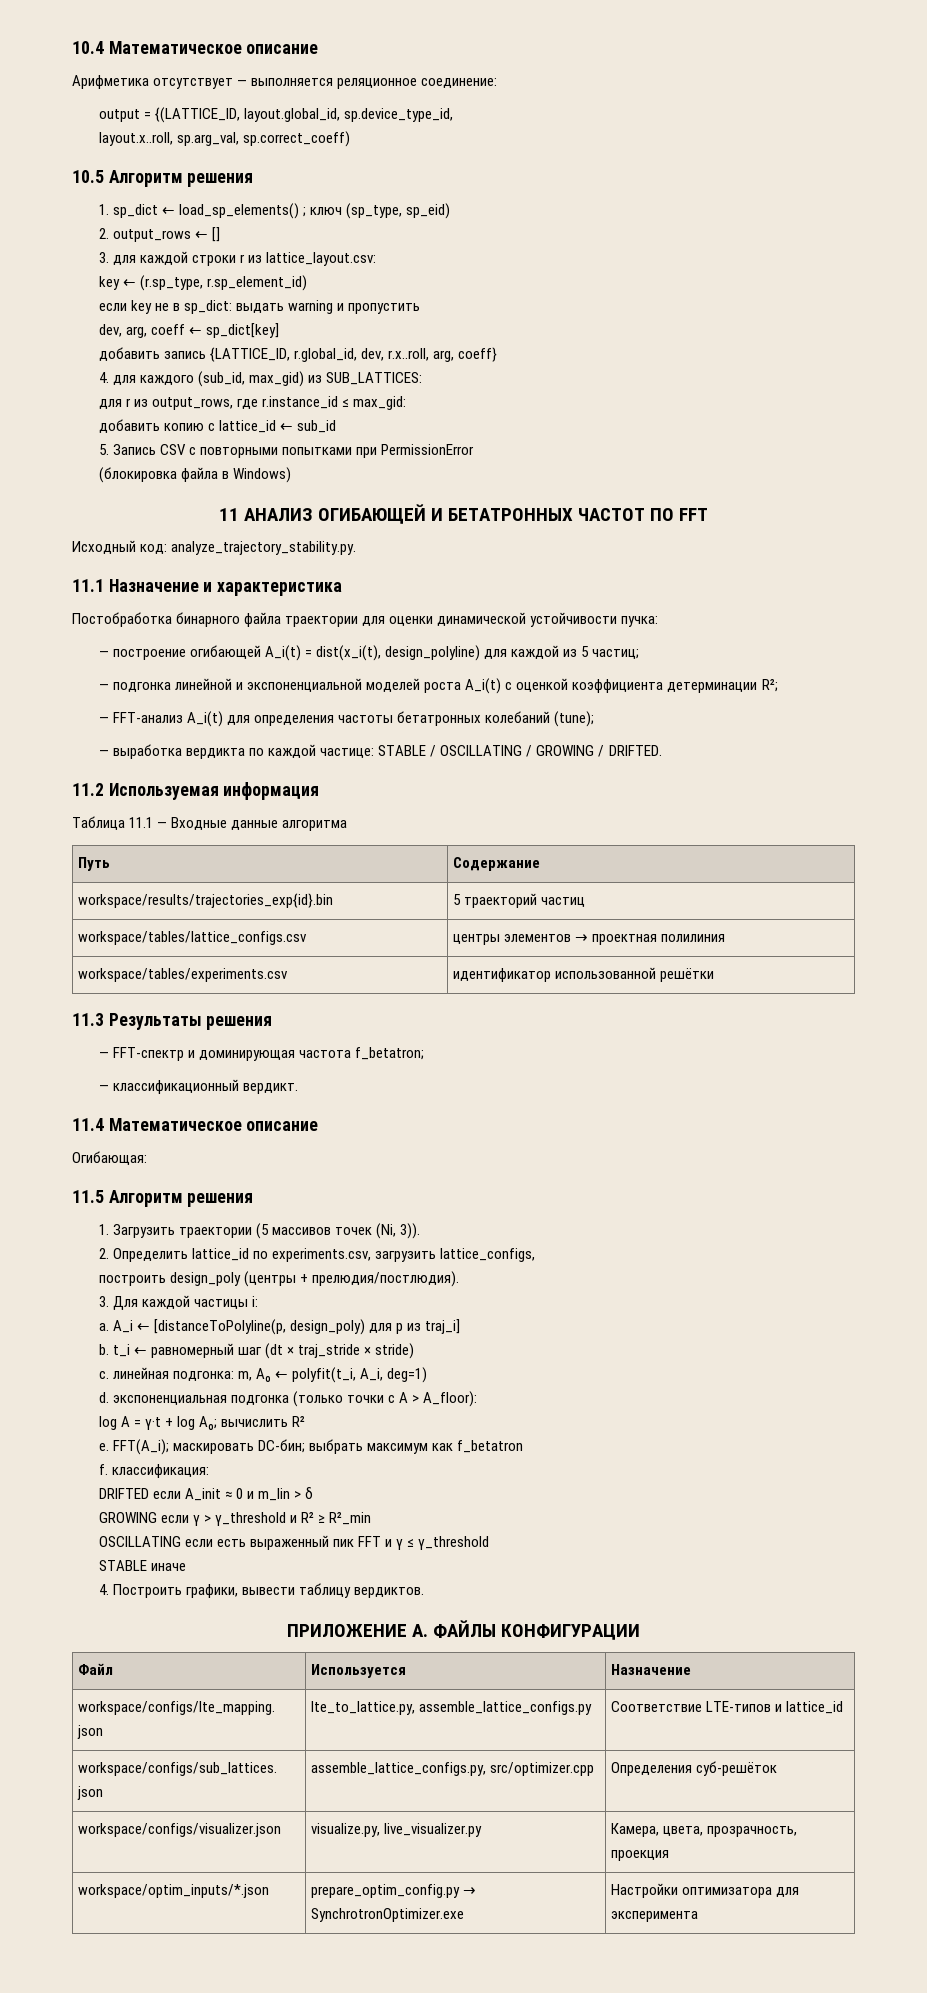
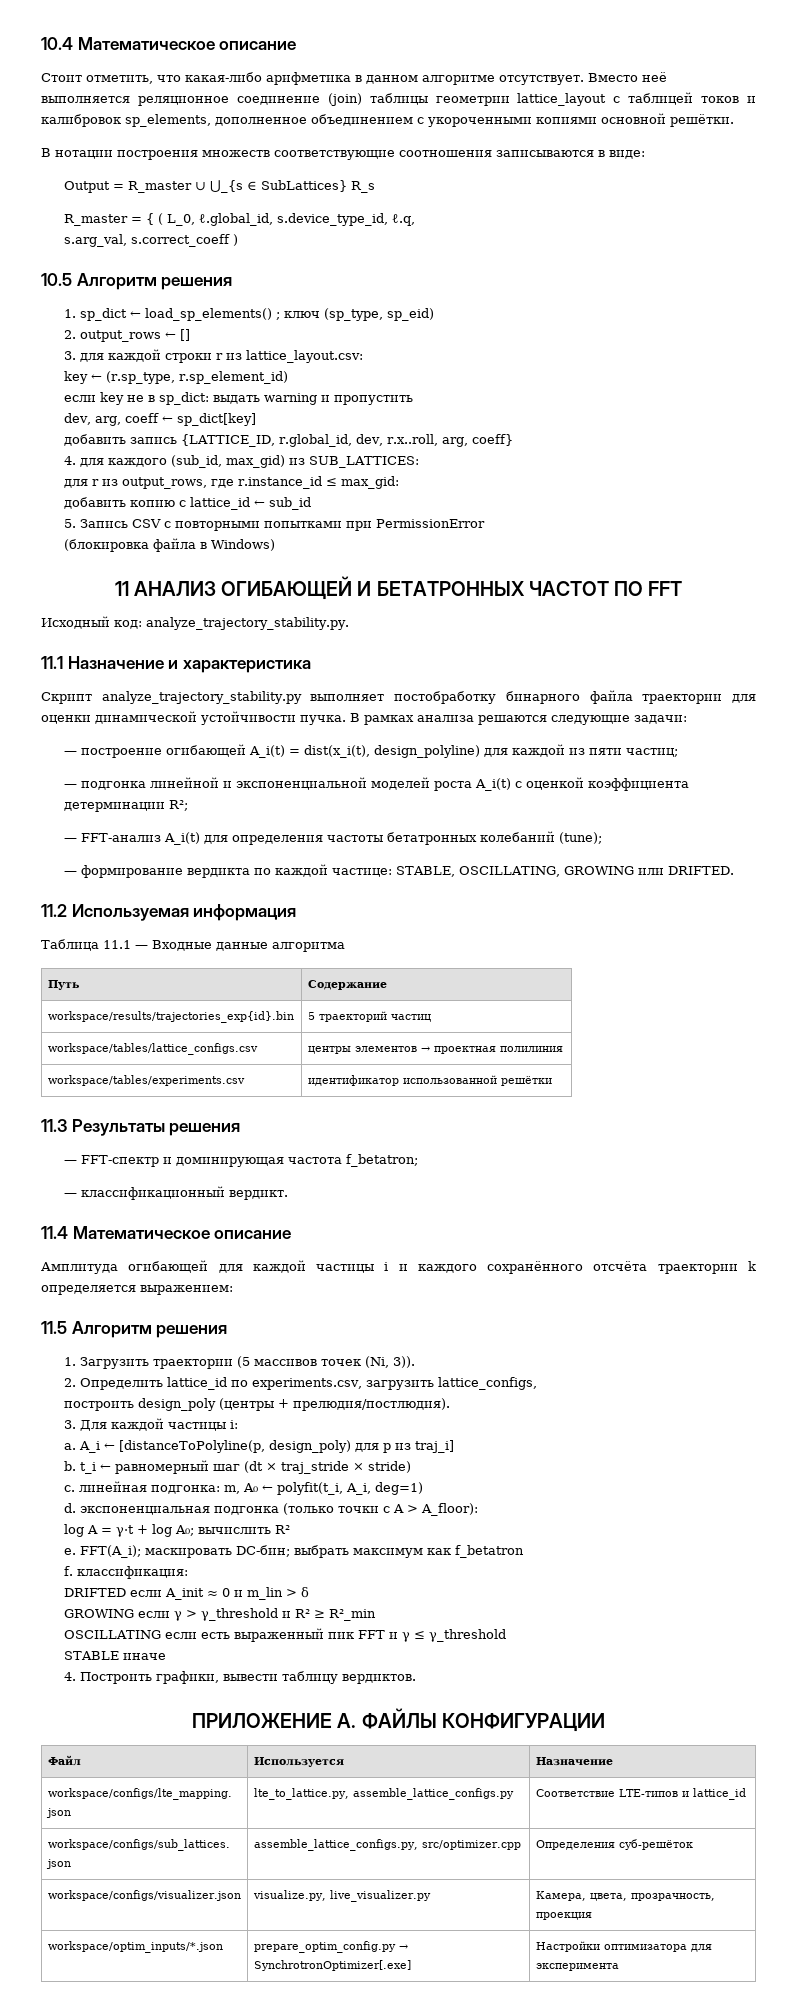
- Арифметика отсутствует — выполняется реляционное соединение:
- output = {(LATTICE_ID, layout.global_id, sp.device_type_id,
- layout.x..roll, sp.arg_val, sp.correct_coeff)
+ Стоит отметить, что какая-либо арифметика в данном алгоритме отсутствует. Вместо неё выполняется реляционное соединение (join) таблицы геометрии lattice_layout с таблицей токов и калибровок sp_elements, дополненное объединением с укороченными копиями основной решётки.
+ В нотации построения множеств соответствующие соотношения записываются в виде:
+ Output = R_master ∪ ⋃_{s ∈ SubLattices} R_s
+ R_master = { ( L_0, ℓ.global_id, s.device_type_id, ℓ.q,
+ s.arg_val, s.correct_coeff )
- Постобработка бинарного файла траектории для оценки динамической устойчивости пучка:
+ Скрипт analyze_trajectory_stability.py выполняет постобработку бинарного файла траектории для оценки динамической устойчивости пучка. В рамках анализа решаются следующие задачи:
- — построение огибающей A_i(t) = dist(x_i(t), design_polyline) для каждой из 5 частиц;
+ — построение огибающей A_i(t) = dist(x_i(t), design_polyline) для каждой из пяти частиц;
- — выработка вердикта по каждой частице: STABLE / OSCILLATING / GROWING / DRIFTED.
+ — формирование вердикта по каждой частице: STABLE, OSCILLATING, GROWING или DRIFTED.
- Огибающая:
+ Амплитуда огибающей для каждой частицы i и каждого сохранённого отсчёта траектории k определяется выражением:
- workspace/optim_inputs/*.json | prepare_optim_config.py → SynchrotronOptimizer.exe | Настройки оптимизатора для эксперимента
+ workspace/optim_inputs/*.json | prepare_optim_config.py → SynchrotronOptimizer[.exe] | Настройки оптимизатора для эксперимента

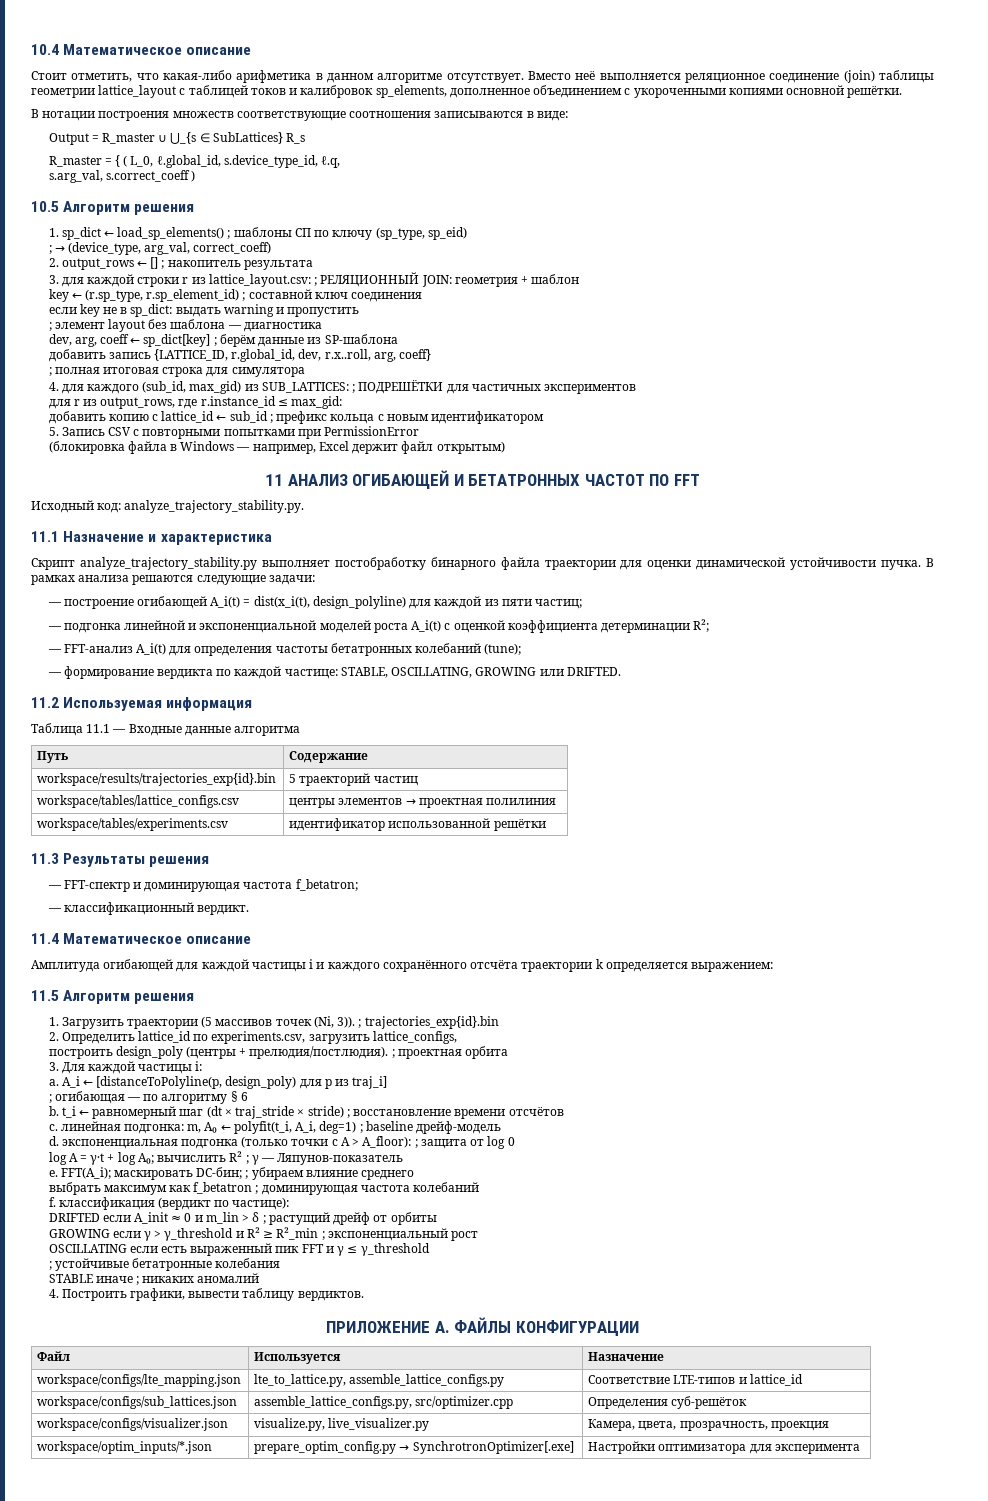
- 1. sp_dict ← load_sp_elements() ; ключ (sp_type, sp_eid)
+ 1. sp_dict ← load_sp_elements() ; шаблоны СП по ключу (sp_type, sp_eid)
+ ; → (device_type, arg_val, correct_coeff)
- 2. output_rows ← []
+ 2. output_rows ← [] ; накопитель результата
- 3. для каждой строки r из lattice_layout.csv:
+ 3. для каждой строки r из lattice_layout.csv: ; РЕЛЯЦИОННЫЙ JOIN: геометрия + шаблон
- key ← (r.sp_type, r.sp_element_id)
+ key ← (r.sp_type, r.sp_element_id) ; составной ключ соединения
+ ; элемент layout без шаблона — диагностика
- dev, arg, coeff ← sp_dict[key]
+ dev, arg, coeff ← sp_dict[key] ; берём данные из SP-шаблона
+ ; полная итоговая строка для симулятора
- 4. для каждого (sub_id, max_gid) из SUB_LATTICES:
+ 4. для каждого (sub_id, max_gid) из SUB_LATTICES: ; ПОДРЕШЁТКИ для частичных экспериментов
- добавить копию с lattice_id ← sub_id
+ добавить копию с lattice_id ← sub_id ; префикс кольца с новым идентификатором
- (блокировка файла в Windows)
+ (блокировка файла в Windows — например, Excel держит файл открытым)
- 1. Загрузить траектории (5 массивов точек (Ni, 3)).
+ 1. Загрузить траектории (5 массивов точек (Ni, 3)). ; trajectories_exp{id}.bin
- построить design_poly (центры + прелюдия/постлюдия).
+ построить design_poly (центры + прелюдия/постлюдия). ; проектная орбита
+ ; огибающая — по алгоритму § 6
- b. t_i ← равномерный шаг (dt × traj_stride × stride)
+ b. t_i ← равномерный шаг (dt × traj_stride × stride) ; восстановление времени отсчётов
- c. линейная подгонка: m, A₀ ← polyfit(t_i, A_i, deg=1)
+ c. линейная подгонка: m, A₀ ← polyfit(t_i, A_i, deg=1) ; baseline дрейф-модель
- d. экспоненциальная подгонка (только точки с A > A_floor):
+ d. экспоненциальная подгонка (только точки с A > A_floor): ; защита от log 0
- log A = γ·t + log A₀; вычислить R²
+ log A = γ·t + log A₀; вычислить R² ; γ — Ляпунов-показатель
- FFT(A_i); маскировать DC-бин; выбрать максимум как f_betatron
- f. классификация:
+ FFT(A_i); маскировать DC-бин; ; убираем влияние среднего
+ выбрать максимум как f_betatron ; доминирующая частота колебаний
+ f. классификация (вердикт по частице):
- DRIFTED если A_init ≈ 0 и m_lin > δ
+ DRIFTED если A_init ≈ 0 и m_lin > δ ; растущий дрейф от орбиты
- GROWING если γ > γ_threshold и R² ≥ R²_min
+ GROWING если γ > γ_threshold и R² ≥ R²_min ; экспоненциальный рост
+ ; устойчивые бетатронные колебания
- STABLE иначе
+ STABLE иначе ; никаких аномалий

